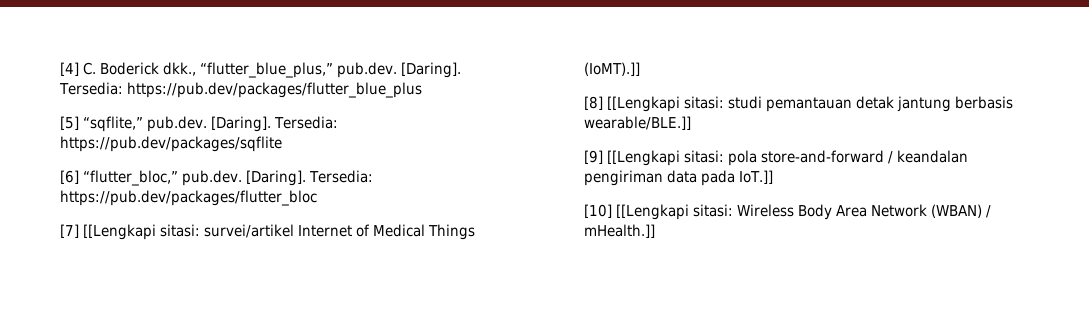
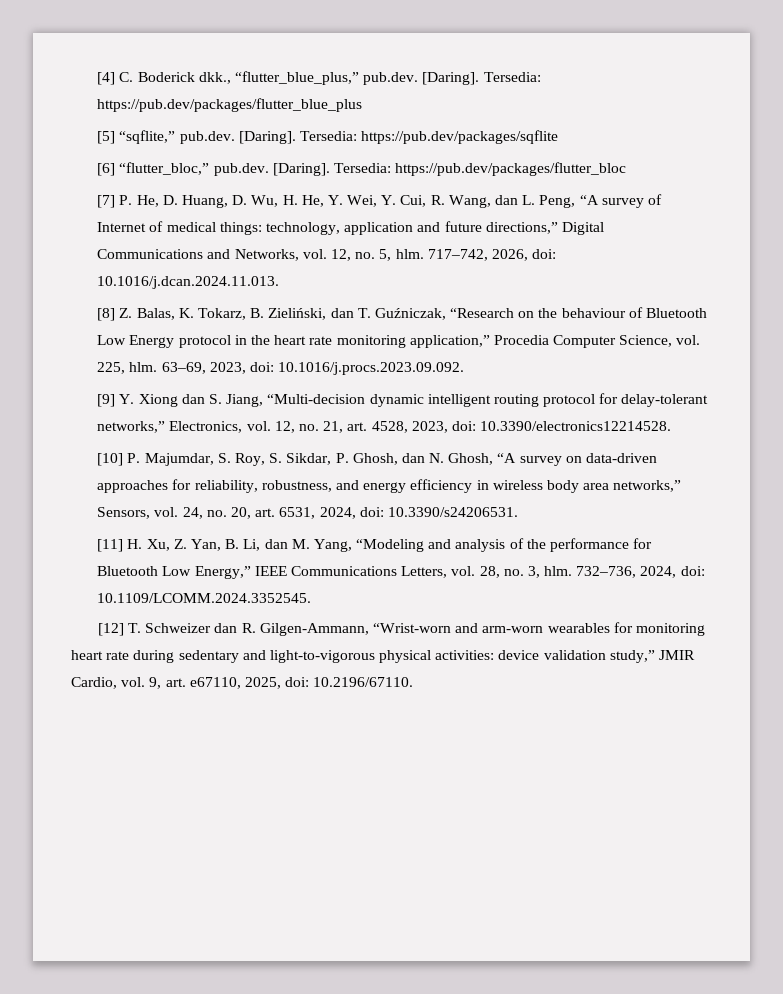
- [7] [[Lengkapi sitasi: survei/artikel Internet of Medical Things (IoMT).]]
- [8] [[Lengkapi sitasi: studi pemantauan detak jantung berbasis wearable/BLE.]]
- [9] [[Lengkapi sitasi: pola store-and-forward / keandalan pengiriman data pada IoT.]]
- [10] [[Lengkapi sitasi: Wireless Body Area Network (WBAN) / mHealth.]]
+ [7] P. He, D. Huang, D. Wu, H. He, Y. Wei, Y. Cui, R. Wang, dan L. Peng, “A survey of Internet of medical things: technology, application and future directions,” Digital Communications and Networks, vol. 12, no. 5, hlm. 717–742, 2026, doi: 10.1016/j.dcan.2024.11.013.
+ [8] Z. Balas, K. Tokarz, B. Zieliński, dan T. Guźniczak, “Research on the behaviour of Bluetooth Low Energy protocol in the heart rate monitoring application,” Procedia Computer Science, vol. 225, hlm. 63–69, 2023, doi: 10.1016/j.procs.2023.09.092.
+ [9] Y. Xiong dan S. Jiang, “Multi-decision dynamic intelligent routing protocol for delay-tolerant networks,” Electronics, vol. 12, no. 21, art. 4528, 2023, doi: 10.3390/electronics12214528.
+ [10] P. Majumdar, S. Roy, S. Sikdar, P. Ghosh, dan N. Ghosh, “A survey on data-driven approaches for reliability, robustness, and energy efficiency in wireless body area networks,” Sensors, vol. 24, no. 20, art. 6531, 2024, doi: 10.3390/s24206531.
+ [11] H. Xu, Z. Yan, B. Li, dan M. Yang, “Modeling and analysis of the performance for Bluetooth Low Energy,” IEEE Communications Letters, vol. 28, no. 3, hlm. 732–736, 2024, doi: 10.1109/LCOMM.2024.3352545.
+ [12] T. Schweizer dan R. Gilgen-Ammann, “Wrist-worn and arm-worn wearables for monitoring heart rate during sedentary and light-to-vigorous physical activities: device validation study,” JMIR Cardio, vol. 9, art. e67110, 2025, doi: 10.2196/67110.

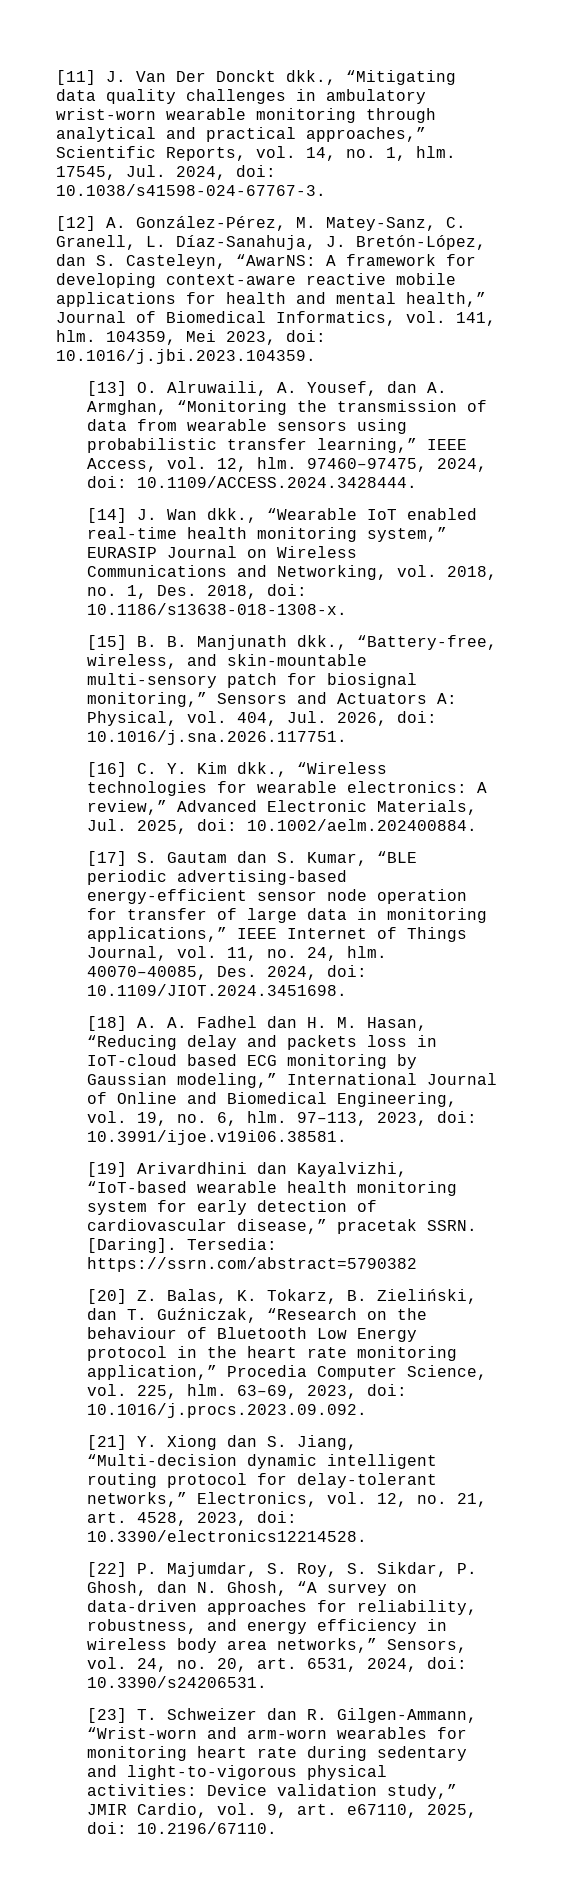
- [4] C. Boderick dkk., “flutter_blue_plus,” pub.dev. [Daring]. Tersedia: https://pub.dev/packages/flutter_blue_plus
- [5] “sqflite,” pub.dev. [Daring]. Tersedia: https://pub.dev/packages/sqflite
- [6] “flutter_bloc,” pub.dev. [Daring]. Tersedia: https://pub.dev/packages/flutter_bloc
- [7] P. He, D. Huang, D. Wu, H. He, Y. Wei, Y. Cui, R. Wang, dan L. Peng, “A survey of Internet of medical things: technology, application and future directions,” Digital Communications and Networks, vol. 12, no. 5, hlm. 717–742, 2026, doi: 10.1016/j.dcan.2024.11.013.
- [8] Z. Balas, K. Tokarz, B. Zieliński, dan T. Guźniczak, “Research on the behaviour of Bluetooth Low Energy protocol in the heart rate monitoring application,” Procedia Computer Science, vol. 225, hlm.
+ [11] J. Van Der Donckt dkk., “Mitigating data quality challenges in ambulatory wrist-worn wearable monitoring through analytical and practical approaches,” Scientific Reports, vol. 14, no. 1, hlm. 17545, Jul. 2024, doi: 10.1038/s41598-024-67767-3.
+ [12] A. González-Pérez, M. Matey-Sanz, C. Granell, L. Díaz-Sanahuja, J. Bretón-López, dan S. Casteleyn, “AwarNS: A framework for developing context-aware reactive mobile applications for health and mental health,” Journal of Biomedical Informatics, vol. 141, hlm. 104359, Mei 2023, doi: 10.1016/j.jbi.2023.104359.
+ [13] O. Alruwaili, A. Yousef, dan A. Armghan, “Monitoring the transmission of data from wearable sensors using probabilistic transfer learning,” IEEE Access, vol. 12, hlm. 97460–97475, 2024, doi: 10.1109/ACCESS.2024.3428444.
+ [14] J. Wan dkk., “Wearable IoT enabled real-time health monitoring system,” EURASIP Journal on Wireless Communications and Networking, vol. 2018, no. 1, Des. 2018, doi: 10.1186/s13638-018-1308-x.
+ [15] B. B. Manjunath dkk., “Battery-free, wireless, and skin-mountable multi-sensory patch for biosignal monitoring,” Sensors and Actuators A: Physical, vol. 404, Jul. 2026, doi: 10.1016/j.sna.2026.117751.
+ [16] C. Y. Kim dkk., “Wireless technologies for wearable electronics: A review,” Advanced Electronic Materials, Jul. 2025, doi: 10.1002/aelm.202400884.
+ [17] S. Gautam dan S. Kumar, “BLE periodic advertising-based energy-efficient sensor node operation for transfer of large data in monitoring applications,” IEEE Internet of Things Journal, vol. 11, no. 24, hlm. 40070–40085, Des. 2024, doi: 10.1109/JIOT.2024.3451698.
+ [18] A. A. Fadhel dan H. M. Hasan, “Reducing delay and packets loss in IoT-cloud based ECG monitoring by Gaussian modeling,” International Journal of Online and Biomedical Engineering, vol. 19, no. 6, hlm. 97–113, 2023, doi: 10.3991/ijoe.v19i06.38581.
+ [19] Arivardhini dan Kayalvizhi, “IoT-based wearable health monitoring system for early detection of cardiovascular disease,” pracetak SSRN. [Daring]. Tersedia: https://ssrn.com/abstract=5790382
+ [20] Z. Balas, K. Tokarz, B. Zieliński, dan T. Guźniczak, “Research on the behaviour of Bluetooth Low Energy protocol in the heart rate monitoring application,” Procedia Computer Science, vol. 225, hlm.
- [9] Y. Xiong dan S. Jiang, “Multi-decision dynamic intelligent routing protocol for delay-tolerant networks,” Electronics, vol. 12, no. 21, art. 4528, 2023, doi: 10.3390/electronics12214528.
+ [21] Y. Xiong dan S. Jiang, “Multi-decision dynamic intelligent routing protocol for delay-tolerant networks,” Electronics, vol. 12, no. 21, art. 4528, 2023, doi: 10.3390/electronics12214528.
- [10] P. Majumdar, S. Roy, S. Sikdar, P. Ghosh, dan N. Ghosh, “A survey on data-driven approaches for reliability, robustness, and energy efficiency in wireless body area networks,” Sensors, vol. 24, no. 20, art. 6531, 2024, doi: 10.3390/s24206531.
+ [22] P. Majumdar, S. Roy, S. Sikdar, P. Ghosh, dan N. Ghosh, “A survey on data-driven approaches for reliability, robustness, and energy efficiency in wireless body area networks,” Sensors, vol. 24, no. 20, art. 6531, 2024, doi: 10.3390/s24206531.
- [11] H. Xu, Z. Yan, B. Li, dan M. Yang, “Modeling and analysis of the performance for Bluetooth Low Energy,” IEEE Communications Letters, vol. 28, no. 3, hlm. 732–736, 2024, doi: 10.1109/LCOMM.2024.3352545.
- [12] T. Schweizer dan R. Gilgen-Ammann, “Wrist-worn and arm-worn wearables for monitoring heart rate during sedentary and light-to-vigorous physical activities: device validation study,” JMIR Cardio, vol. 9, art. e67110, 2025, doi: 10.2196/67110.
+ [23] T. Schweizer dan R. Gilgen-Ammann, “Wrist-worn and arm-worn wearables for monitoring heart rate during sedentary and light-to-vigorous physical activities: Device validation study,” JMIR Cardio, vol. 9, art. e67110, 2025, doi: 10.2196/67110.

